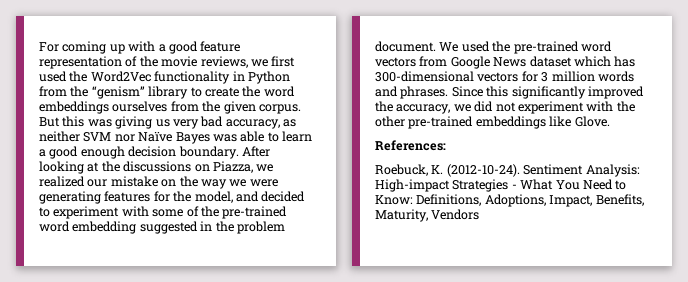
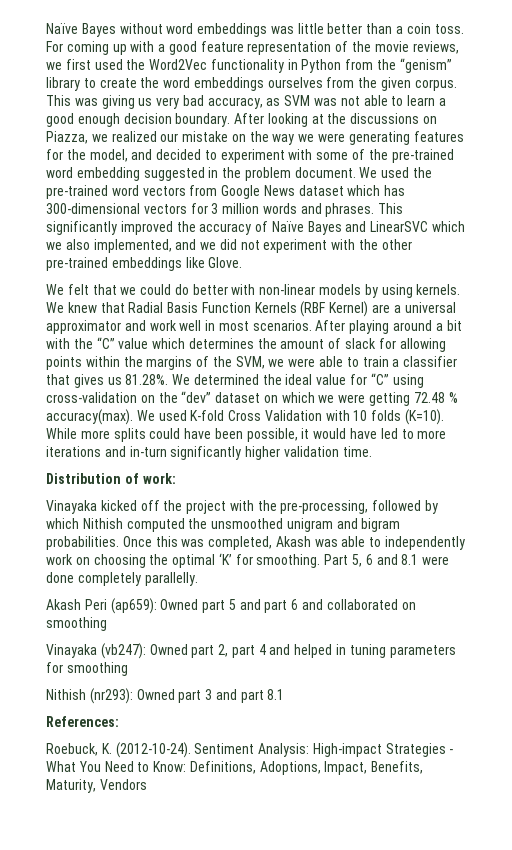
+ Naïve Bayes without word embeddings was little better than a coin toss.
- But this was giving us very bad accuracy, as neither SVM nor Naïve Bayes was able to learn a good enough decision boundary.
+ This was giving us very bad accuracy, as SVM was not able to learn a good enough decision boundary.
- Since this significantly improved the accuracy, we did not experiment with the other pre-trained embeddings like Glove.
+ This significantly improved the accuracy of Naïve Bayes and LinearSVC which we also implemented, and we did not experiment with the other pre-trained embeddings like Glove.
+ We felt that we could do better with non-linear models by using kernels. We knew that Radial Basis Function Kernels (RBF Kernel) are a universal approximator and work well in most scenarios. After playing around a bit with the “C” value which determines the amount of slack for allowing points within the margins of the SVM, we were able to train a classifier that gives us 81.28%. We determined the ideal value for “C” using cross-validation on the “dev” dataset on which we were getting 72.48 % accuracy(max). We used K-fold Cross Validation with 10 folds (K=10). While more splits could have been possible, it would have led to more iterations and in-turn significantly higher validation time.
+ Distribution of work:
+ Vinayaka kicked off the project with the pre-processing, followed by which Nithish computed the unsmoothed unigram and bigram probabilities. Once this was completed, Akash was able to independently work on choosing the optimal ‘K’ for smoothing. Part 5, 6 and 8.1 were done completely parallelly.
+ Akash Peri (ap659): Owned part 5 and part 6 and collaborated on smoothing
+ Vinayaka (vb247): Owned part 2, part 4 and helped in tuning parameters for smoothing
+ Nithish (nr293): Owned part 3 and part 8.1

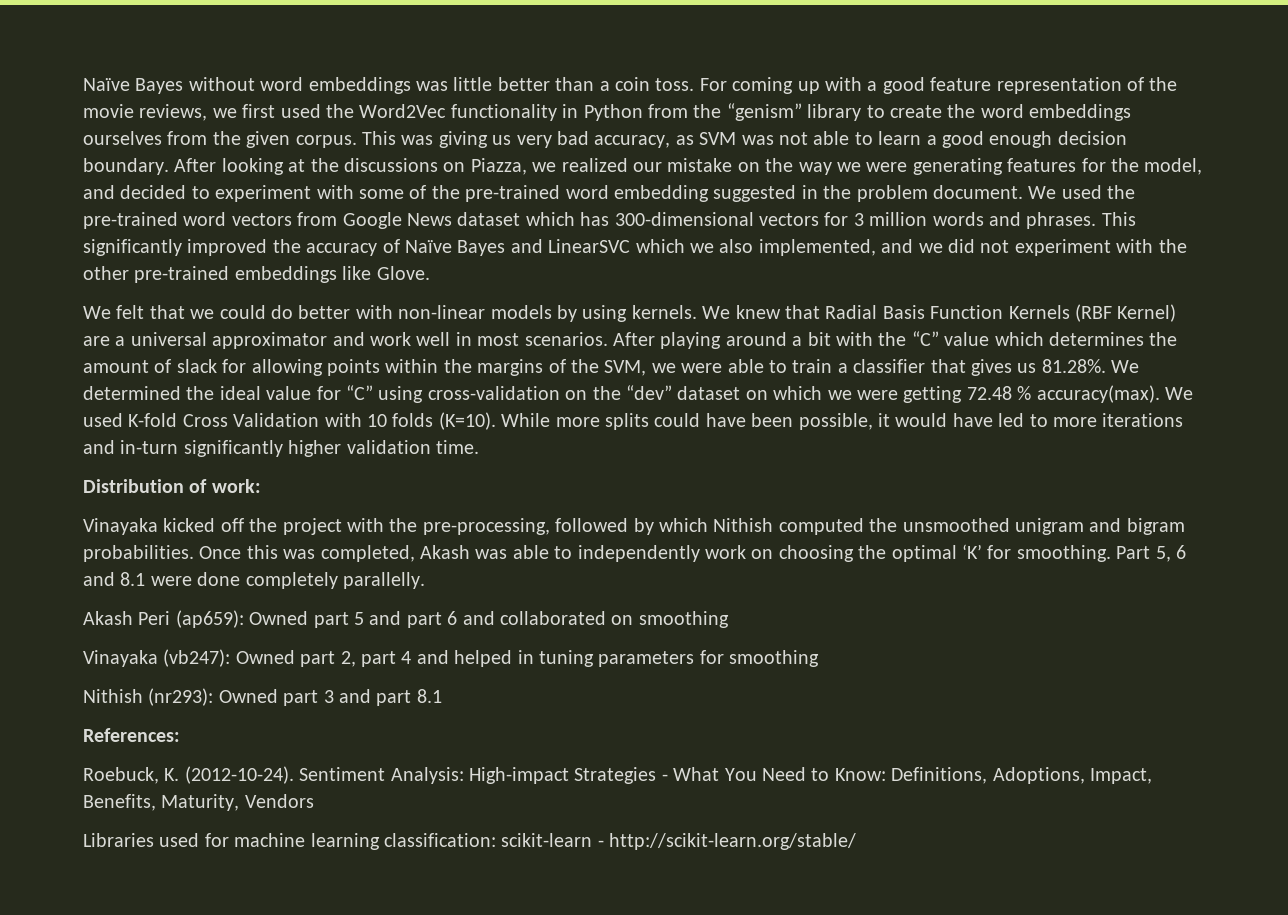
+ Libraries used for machine learning classification: scikit-learn - http://scikit-learn.org/stable/

